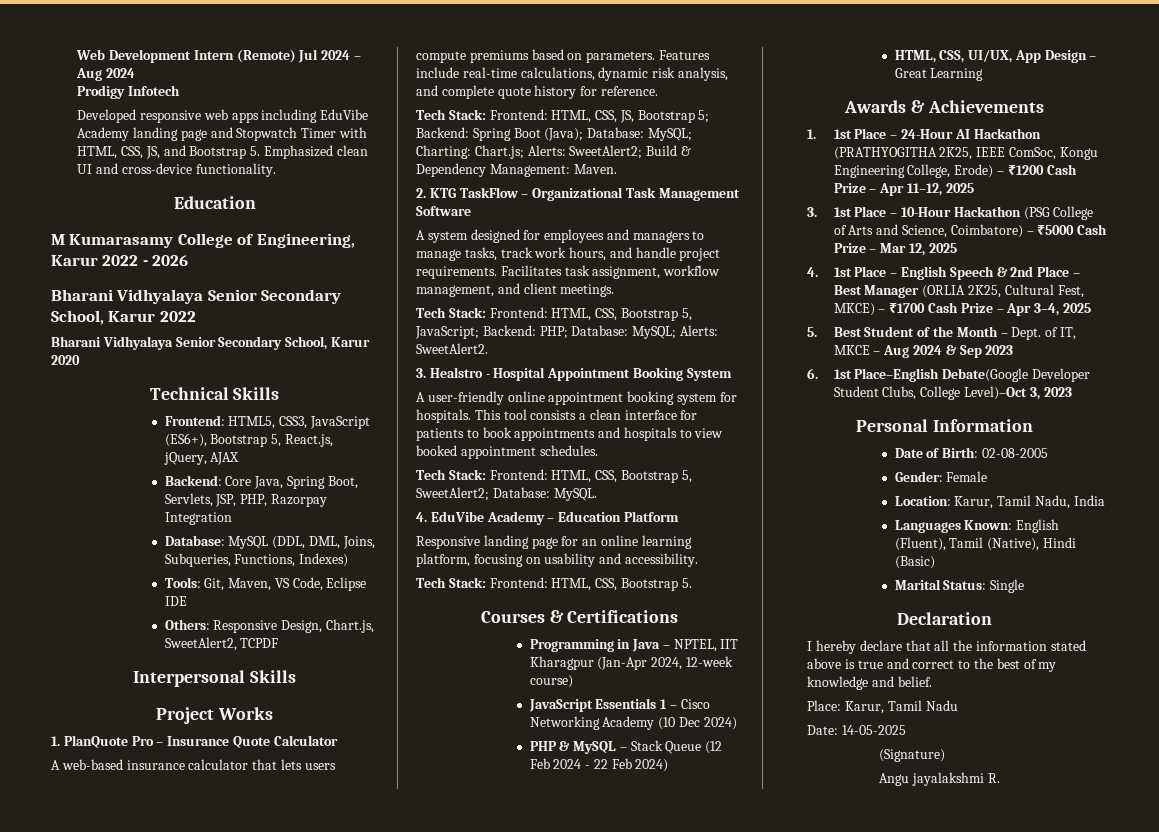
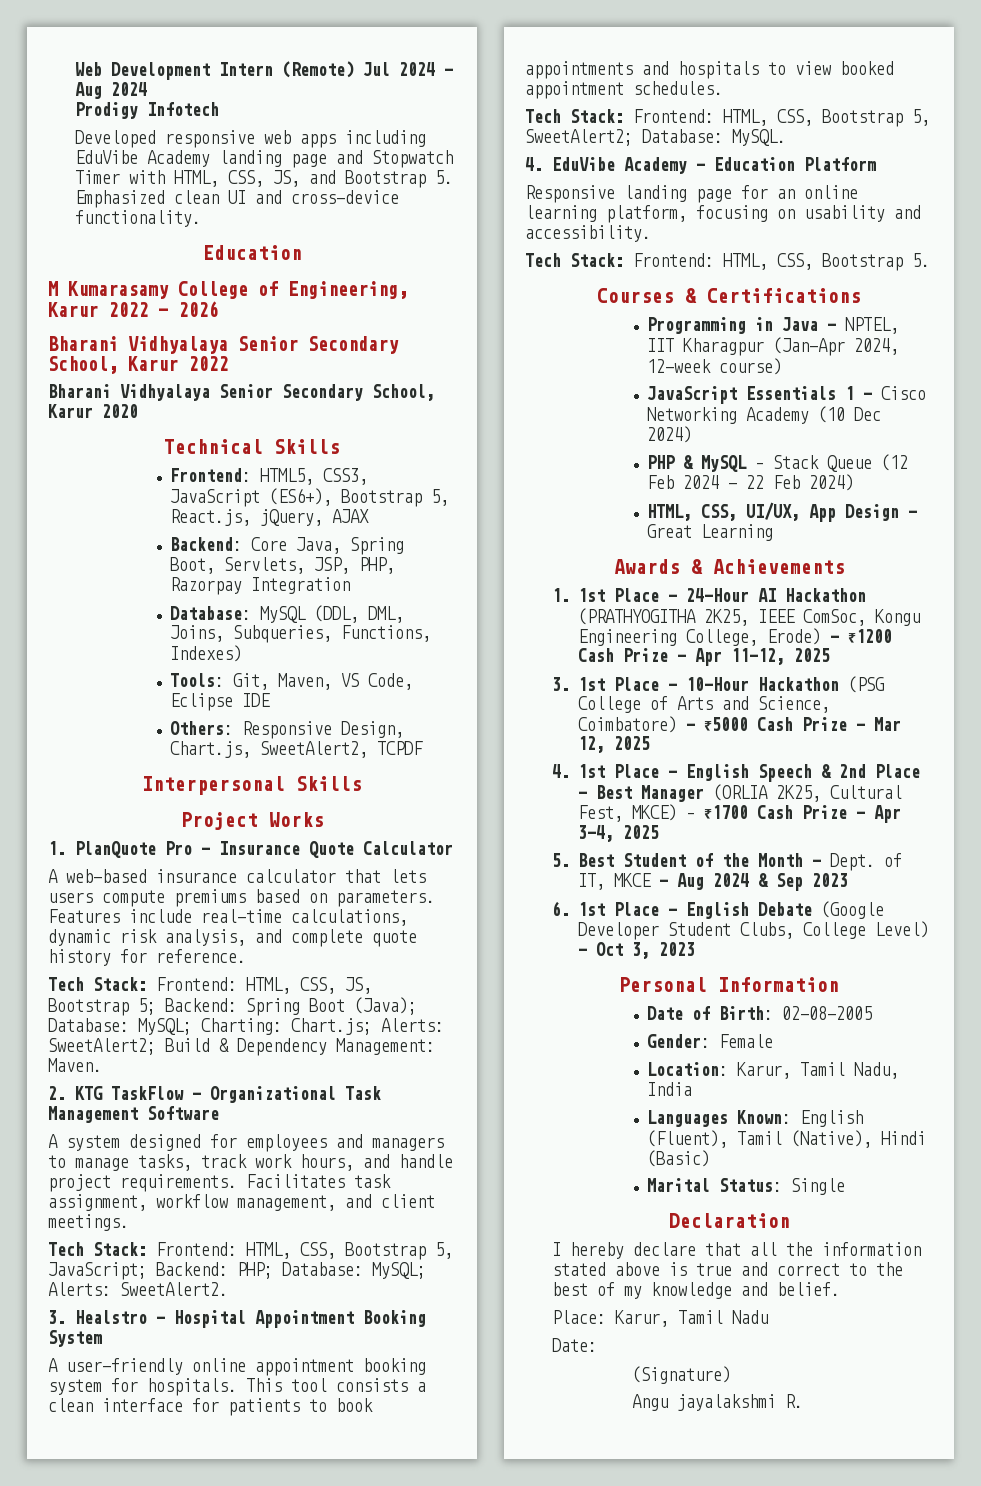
- 6. 1st Place–English Debate(Google Developer Student Clubs, College Level)–Oct 3, 2023
+ 6. 1st Place – English Debate (Google Developer Student Clubs, College Level) – Oct 3, 2023
- Date: 14-05-2025
+ Date:

